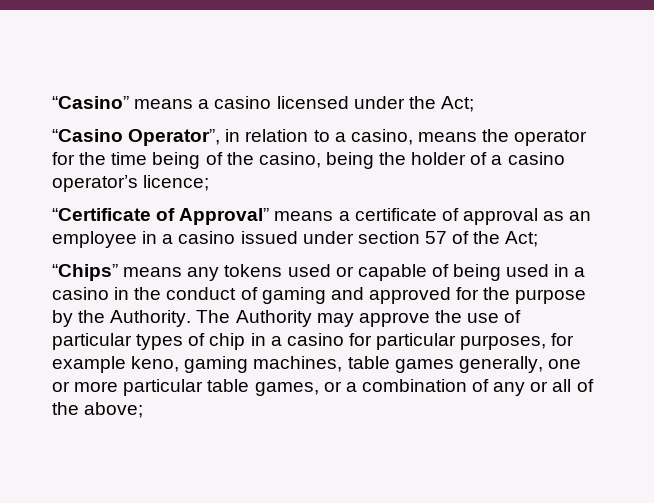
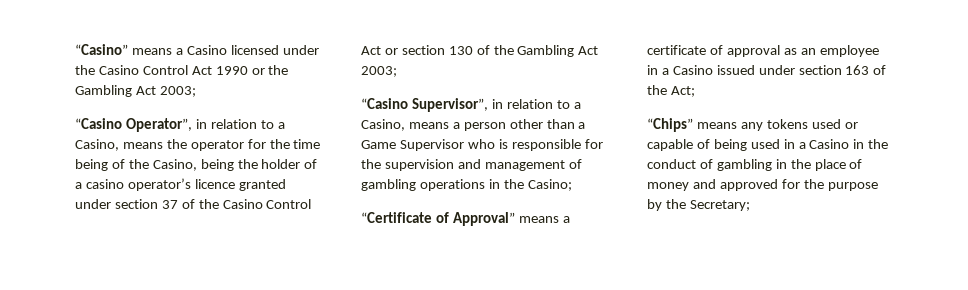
- “Casino” means a casino licensed under the Act;
+ “Casino” means a Casino licensed under the Casino Control Act 1990 or the Gambling Act 2003;
- “Casino Operator”, in relation to a casino, means the operator for the time being of the casino, being the holder of a casino operator’s licence;
+ “Casino Operator”, in relation to a Casino, means the operator for the time being of the Casino, being the holder of a casino operator’s licence granted under section 37 of the Casino Control Act or section 130 of the Gambling Act 2003;
+ “Casino Supervisor”, in relation to a Casino, means a person other than a Game Supervisor who is responsible for the supervision and management of gambling operations in the Casino;
- “Certificate of Approval” means a certificate of approval as an employee in a casino issued under section 57 of the Act;
+ “Certificate of Approval” means a certificate of approval as an employee in a Casino issued under section 163 of the Act;
- “Chips” means any tokens used or capable of being used in a casino in the conduct of gaming and approved for the purpose by the Authority. The Authority may approve the use of particular types of chip in a casino for particular purposes, for example keno, gaming machines, table games generally, one or more particular table games, or a combination of any or all of the above;
+ “Chips” means any tokens used or capable of being used in a Casino in the conduct of gambling in the place of money and approved for the purpose by the Secretary;

